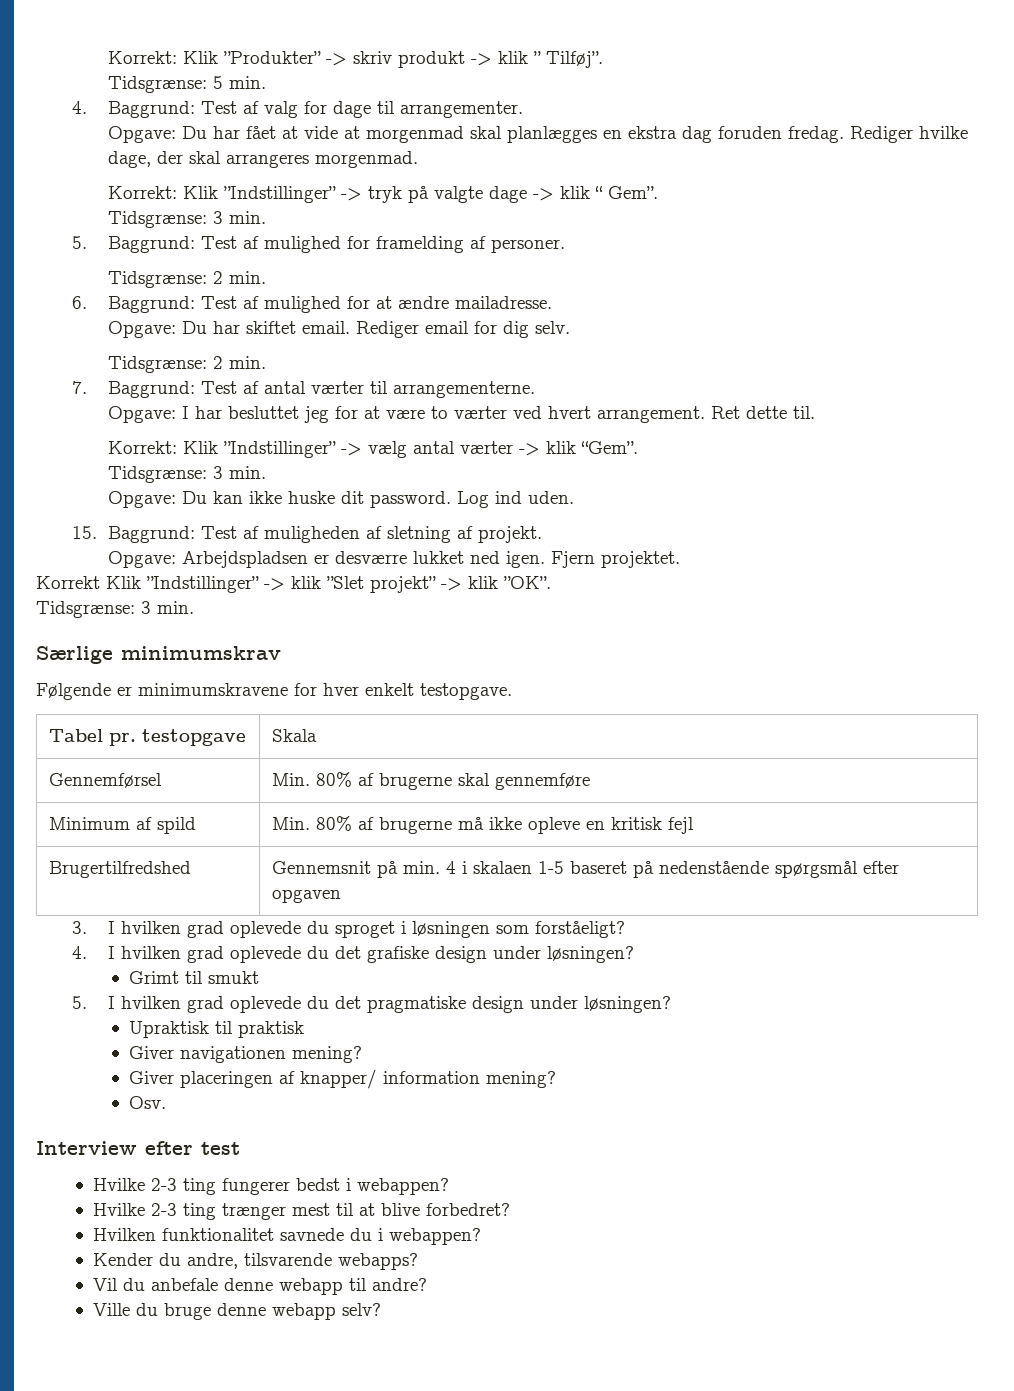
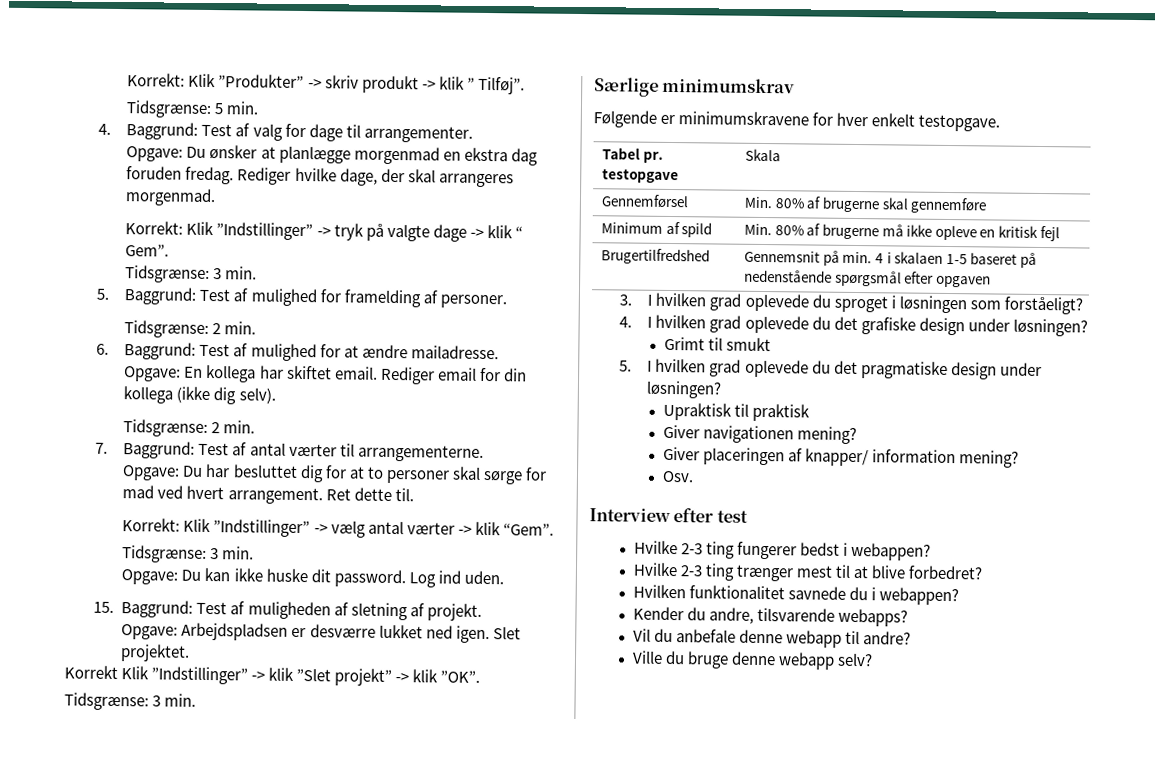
- Opgave: Du har fået at vide at morgenmad skal planlægges en ekstra dag foruden fredag.
+ Opgave: Du ønsker at planlægge morgenmad en ekstra dag foruden fredag.
- Opgave: Du har skiftet email.
+ Opgave: En kollega har skiftet email.
- Rediger email for dig selv.
+ Rediger email for din kollega (ikke dig selv).
- Opgave: I har besluttet jeg for at være to værter ved hvert arrangement.
+ Opgave: Du har besluttet dig for at to personer skal sørge for mad ved hvert arrangement.
- Fjern projektet.
+ Slet projektet.

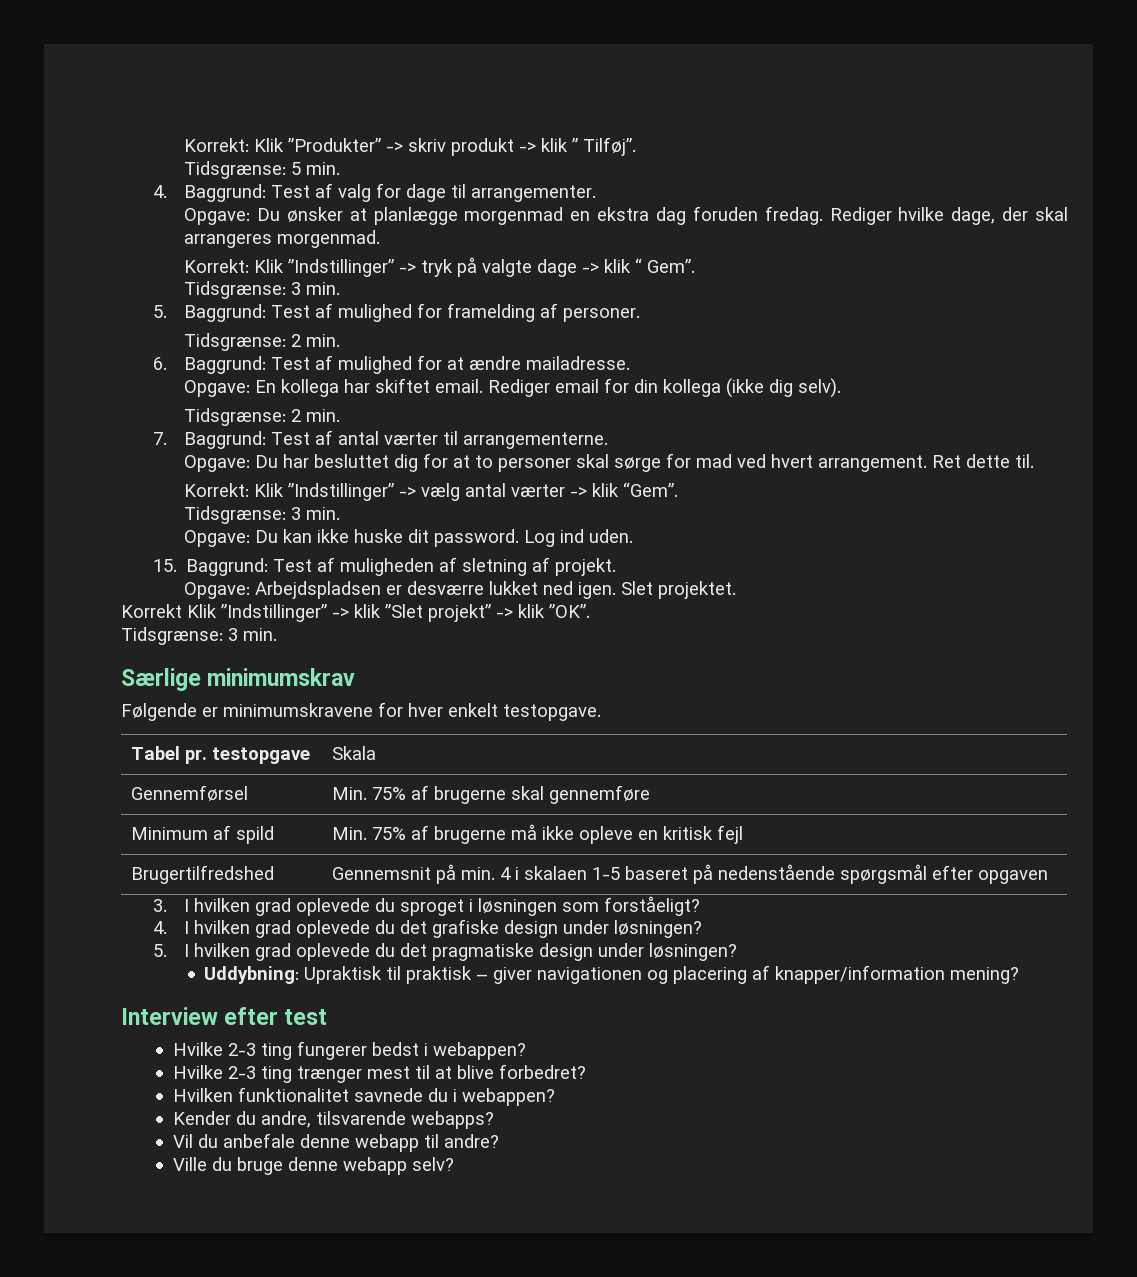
- Gennemførsel | Min. 80% af brugerne skal gennemføre
+ Gennemførsel | Min. 75% af brugerne skal gennemføre
- Minimum af spild | Min. 80% af brugerne må ikke opleve en kritisk fejl
+ Minimum af spild | Min. 75% af brugerne må ikke opleve en kritisk fejl
- Grimt til smukt
- Upraktisk til praktisk
- Giver navigationen mening?
- Giver placeringen af knapper/ information mening?
- Osv.
+ Uddybning: Upraktisk til praktisk – giver navigationen og placering af knapper/information mening?

